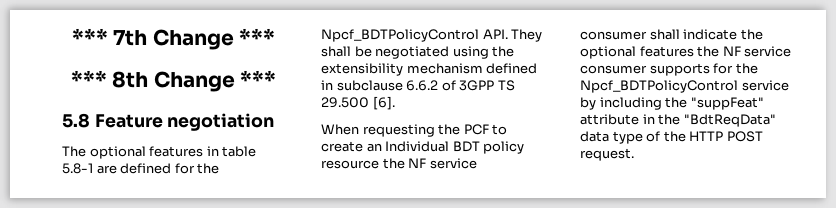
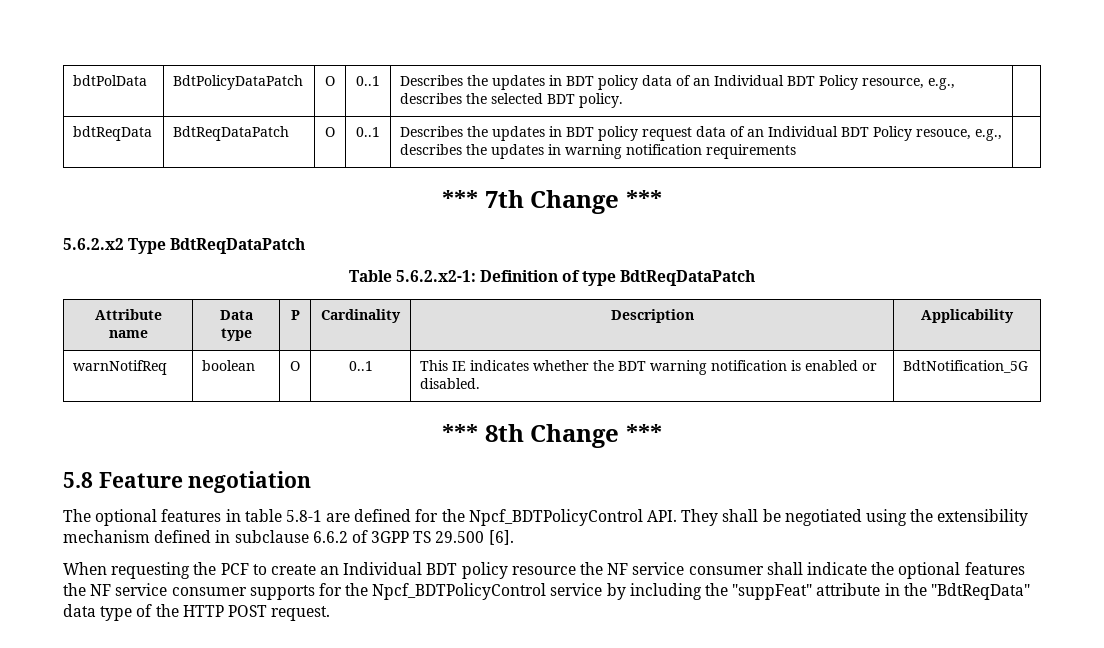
+ bdtPolData | BdtPolicyDataPatch | O | 0..1 | Describes the updates in BDT policy data of an Individual BDT Policy resource, e.g., describes the selected BDT policy. |
+ bdtReqData | BdtReqDataPatch | O | 0..1 | Describes the updates in BDT policy request data of an Individual BDT Policy resouce, e.g., describes the updates in warning notification requirements |
  *** 7th Change ***
+ 5.6.2.x2 Type BdtReqDataPatch
+ Table 5.6.2.x2-1: Definition of type BdtReqDataPatch
+ Attribute name | Data type | P | Cardinality | Description | Applicability
+ warnNotifReq | boolean | O | 0..1 | This IE indicates whether the BDT warning notification is enabled or disabled. | BdtNotification_5G

